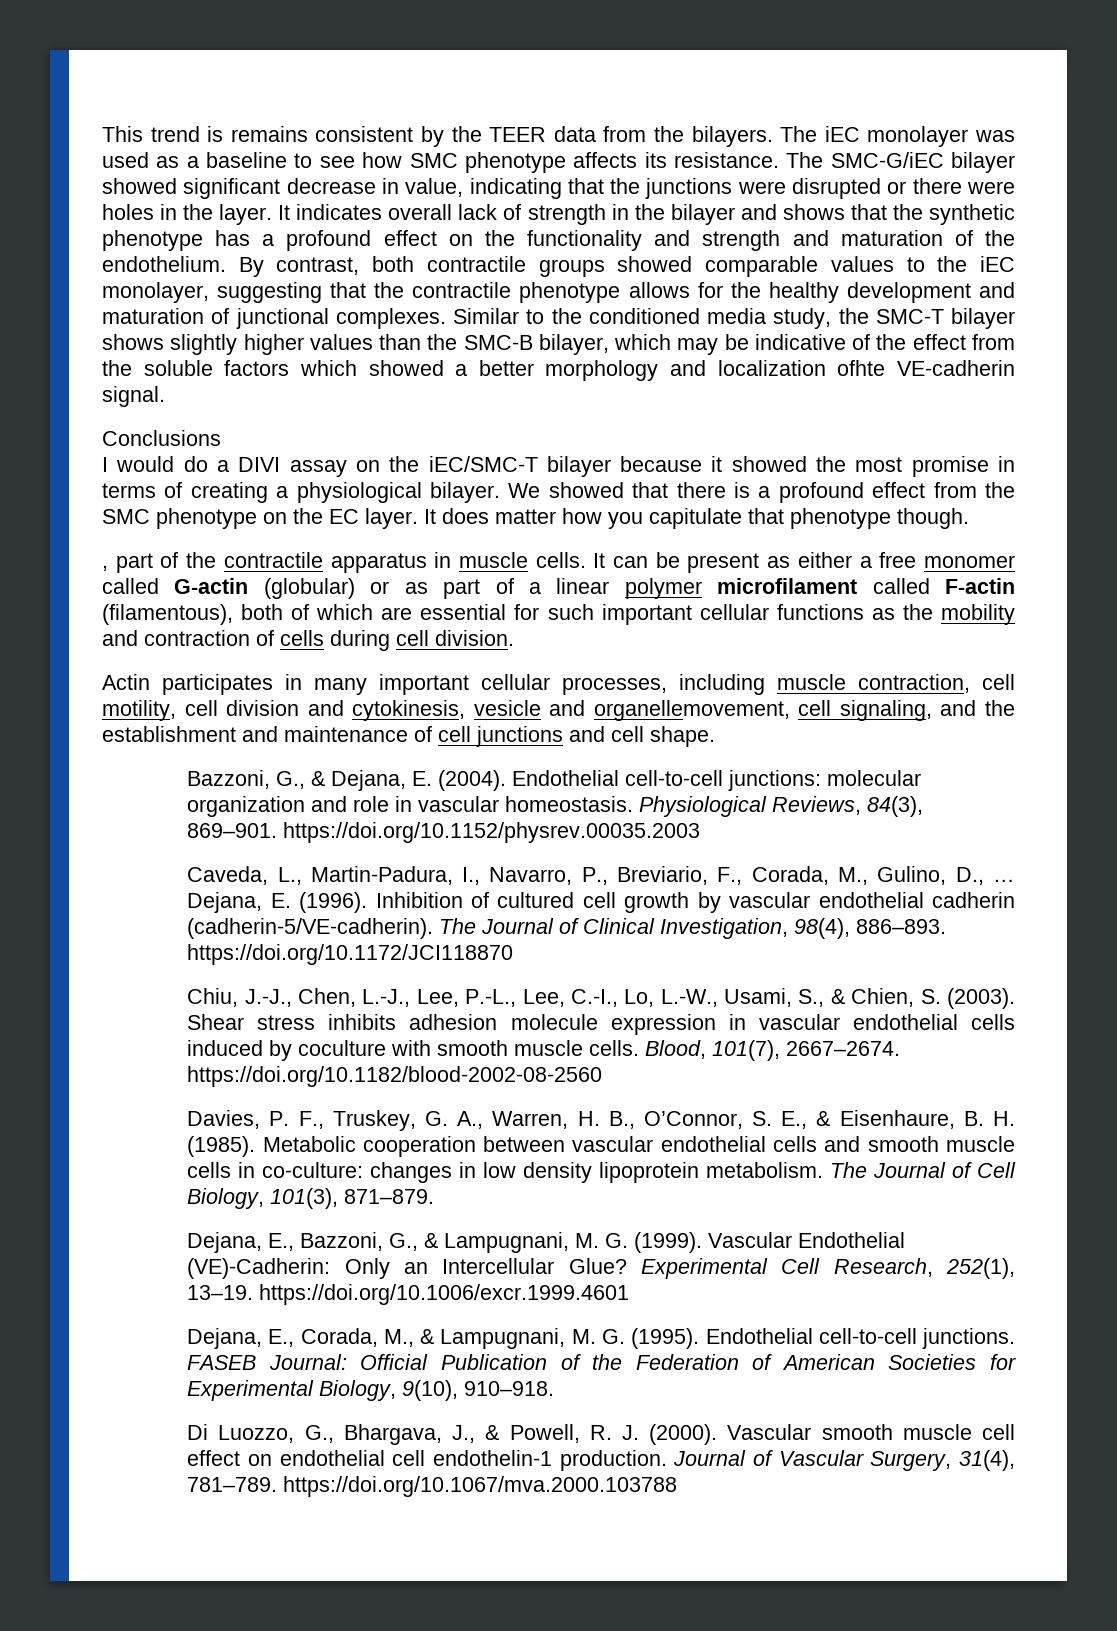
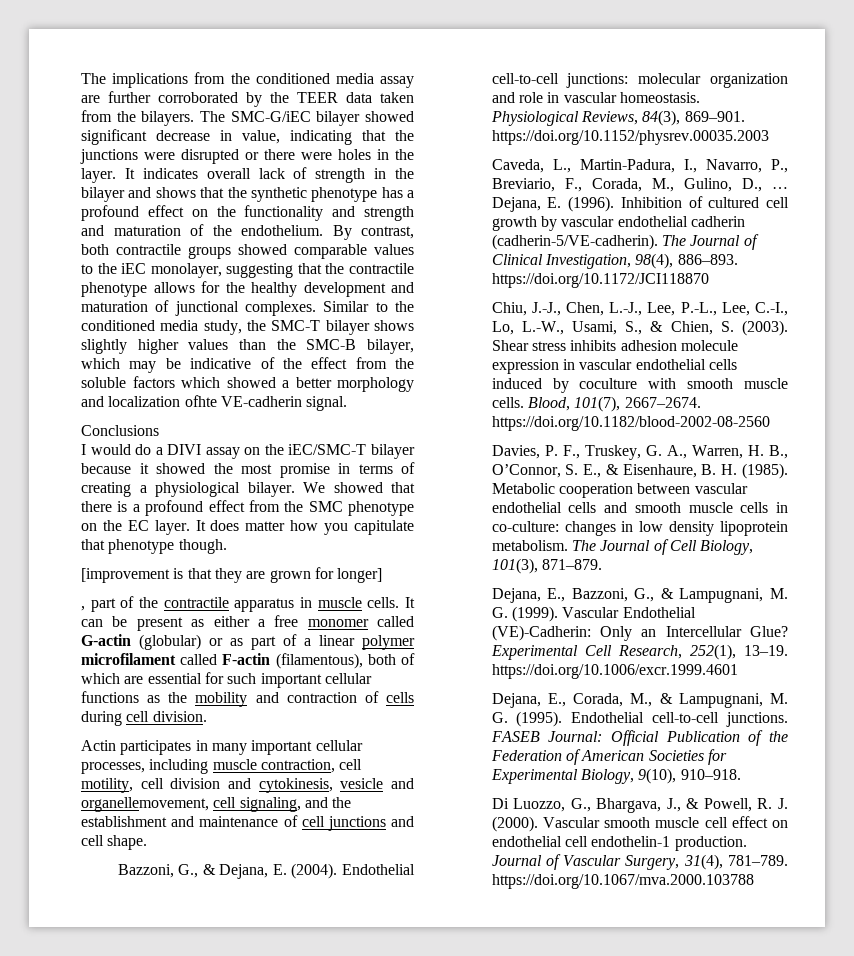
- This trend is remains consistent by the TEER data from the bilayers.
+ The implications from the conditioned media assay are further corroborated by the TEER data taken from the bilayers.
- The iEC monolayer was used as a baseline to see how SMC phenotype affects its resistance. The SMC-G/iEC bilayer showed significant decrease in value, indicating that the junctions were disrupted or there were holes in the layer.
+ The SMC-G/iEC bilayer showed significant decrease in value, indicating that the junctions were disrupted or there were holes in the layer.
+ [improvement is that they are grown for longer]

